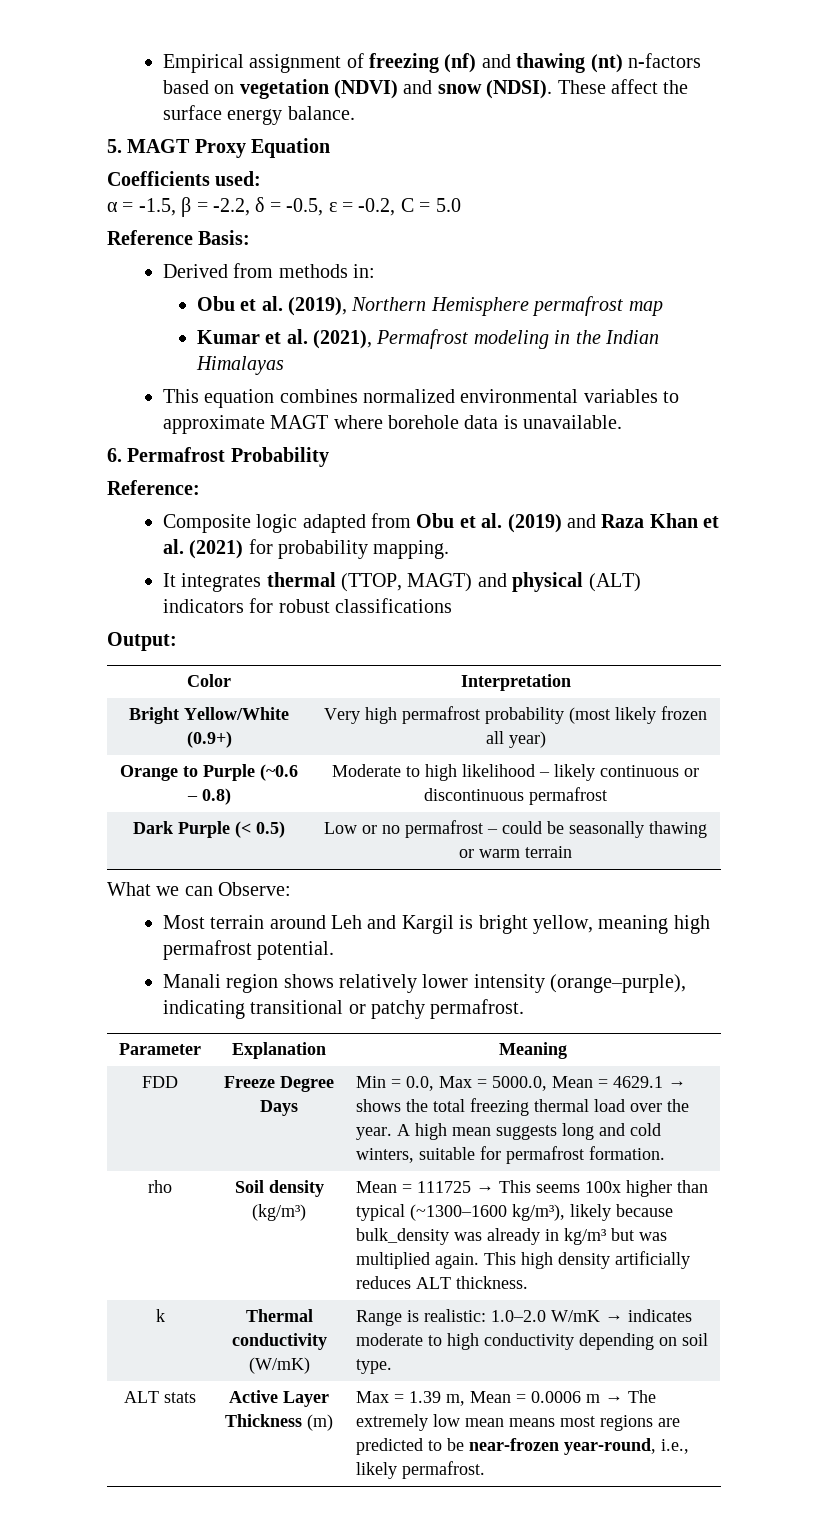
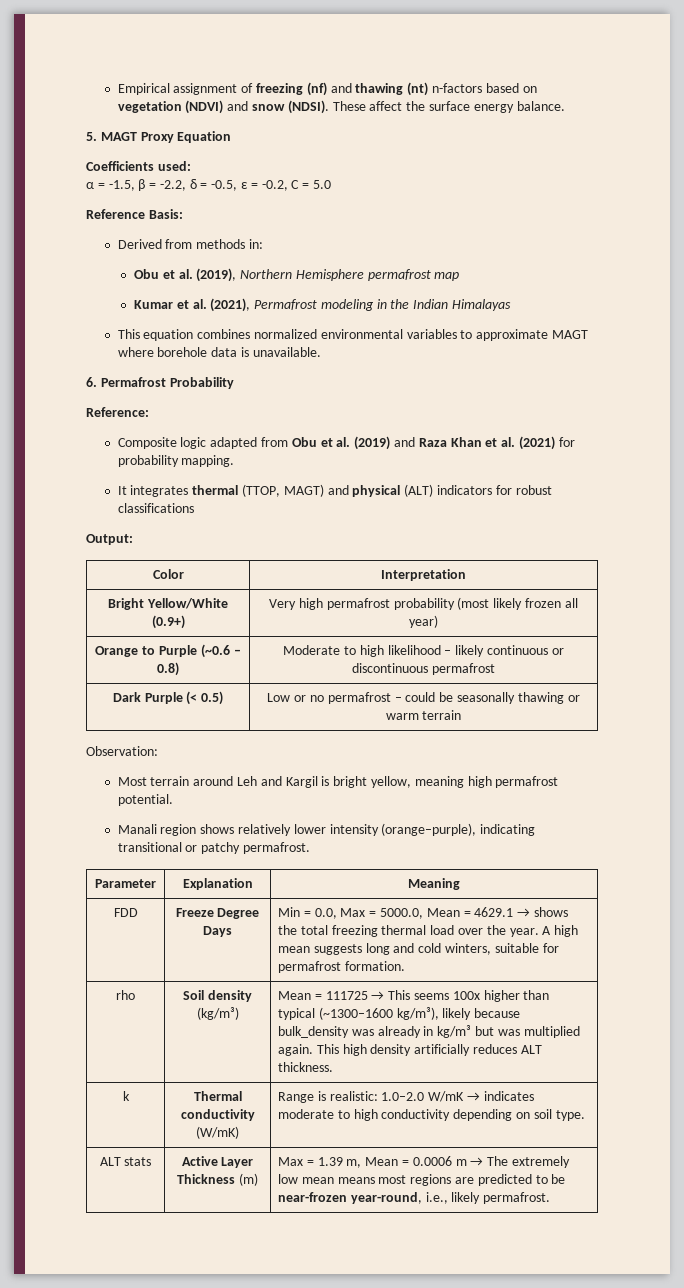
- What we can Observe:
+ Observation:

